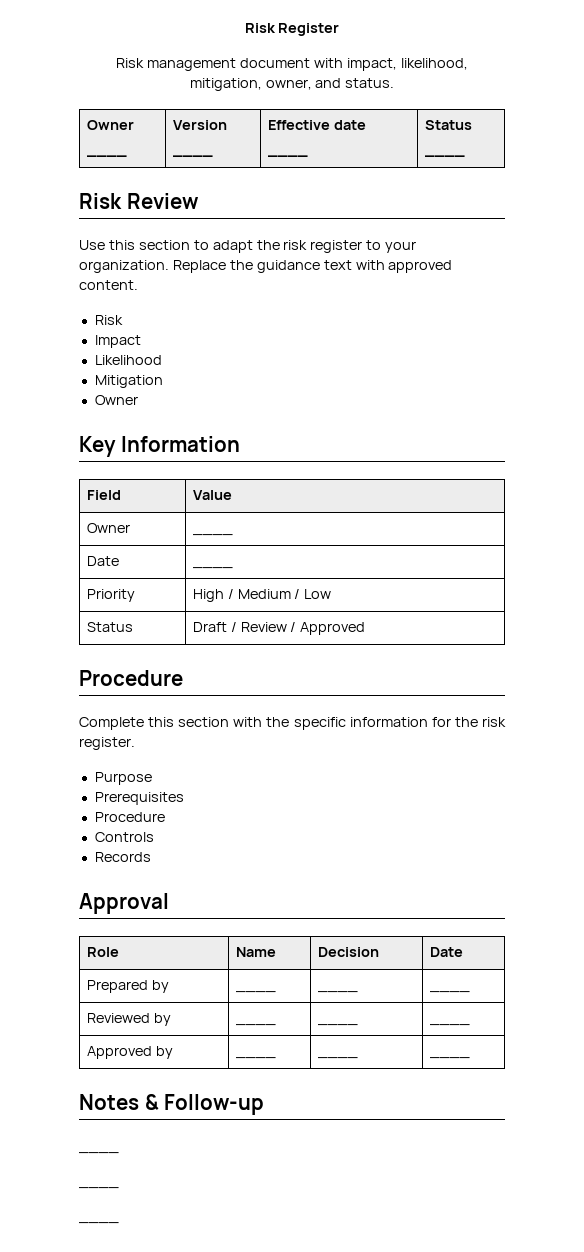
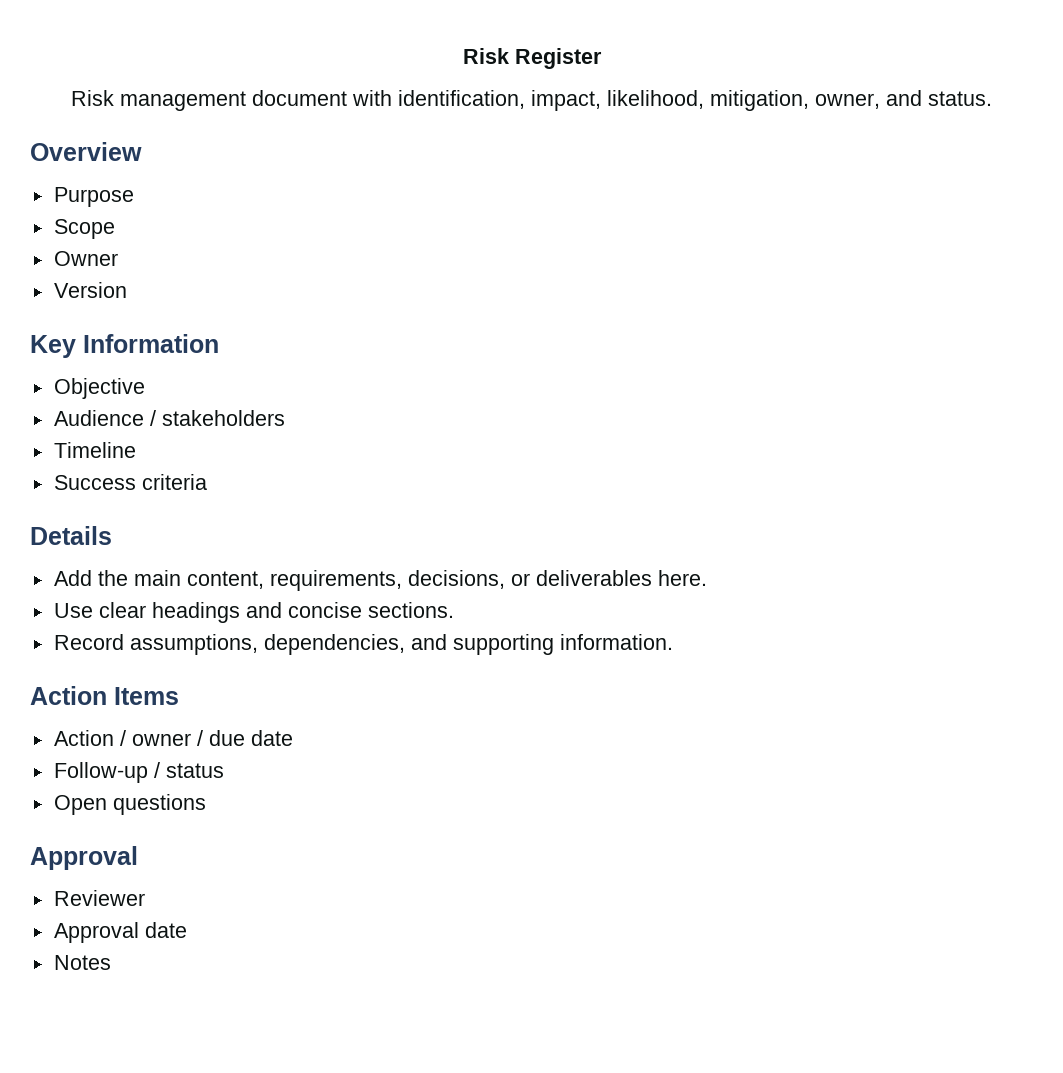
- Risk management document with impact, likelihood, mitigation, owner, and status.
+ Risk management document with identification, impact, likelihood, mitigation, owner, and status.
+ Overview
+ Purpose
+ Scope
  Owner
- ____ | Version
- ____ | Effective date
- ____ | Status
- ____
- Risk Review
- Use this section to adapt the risk register to your organization. Replace the guidance text with approved content.
- Risk
- Impact
- Likelihood
- Mitigation
- Owner
+ Version
- Field | Value
- Owner | ____
- Date | ____
- Priority | High / Medium / Low
- Status | Draft / Review / Approved
- Procedure
- Complete this section with the specific information for the risk register.
- Purpose
- Prerequisites
- Procedure
- Controls
- Records
+ Objective
+ Audience / stakeholders
+ Timeline
+ Success criteria
+ Details
+ Add the main content, requirements, decisions, or deliverables here.
+ Use clear headings and concise sections.
+ Record assumptions, dependencies, and supporting information.
+ Action Items
+ Action / owner / due date
+ Follow-up / status
+ Open questions
  Approval
- Role | Name | Decision | Date
- Prepared by | ____ | ____ | ____
- Reviewed by | ____ | ____ | ____
- Approved by | ____ | ____ | ____
- Notes & Follow-up
- ____
- ____
- ____
+ Reviewer
+ Approval date
+ Notes

